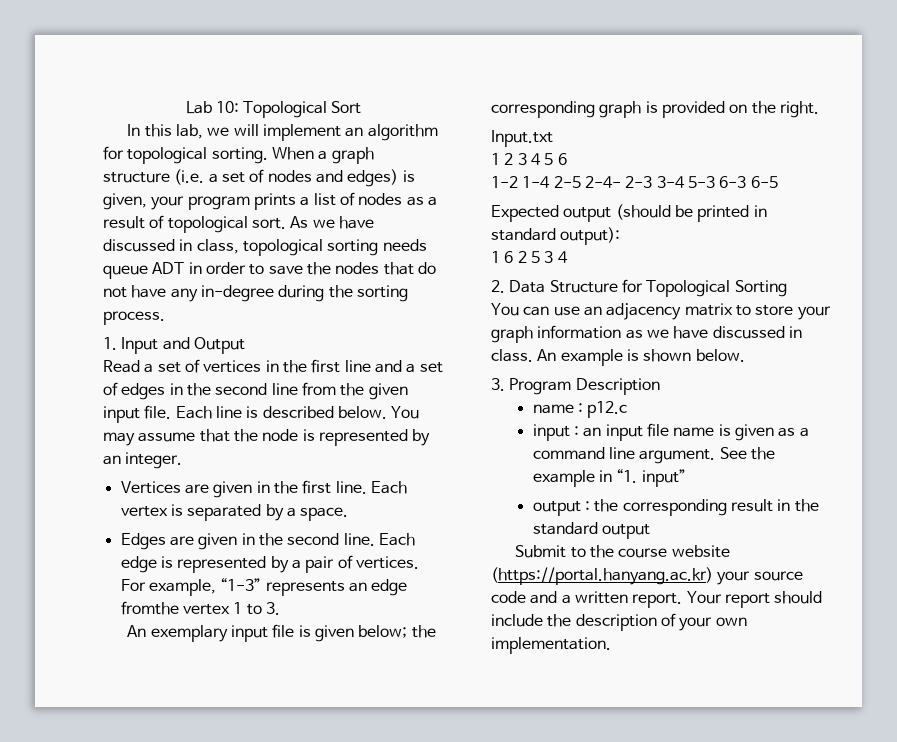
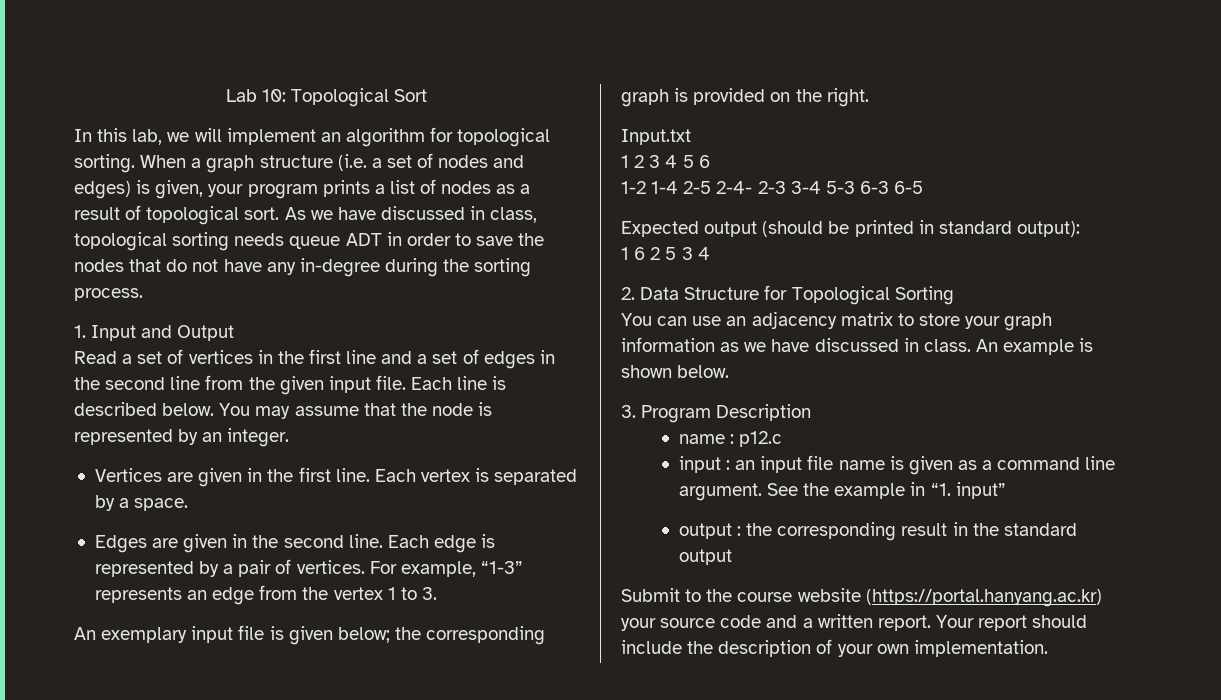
- For example, “1-3” represents an edge fromthe vertex 1 to 3.
+ For example, “1-3” represents an edge from the vertex 1 to 3.

